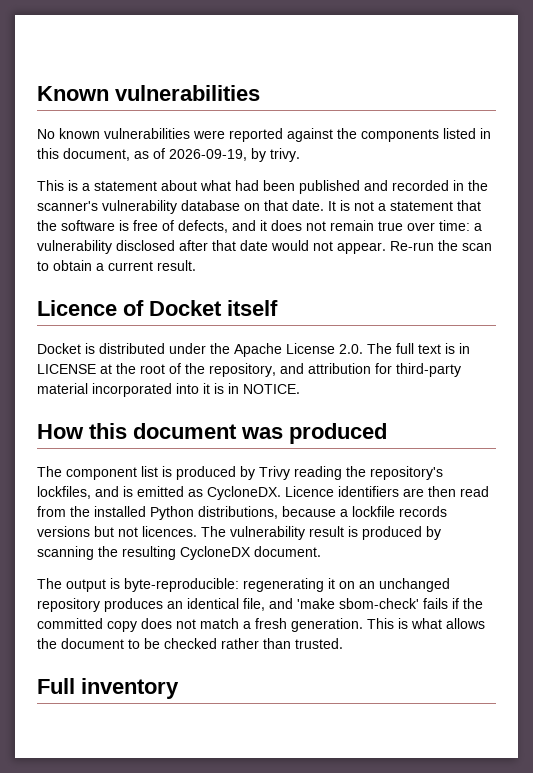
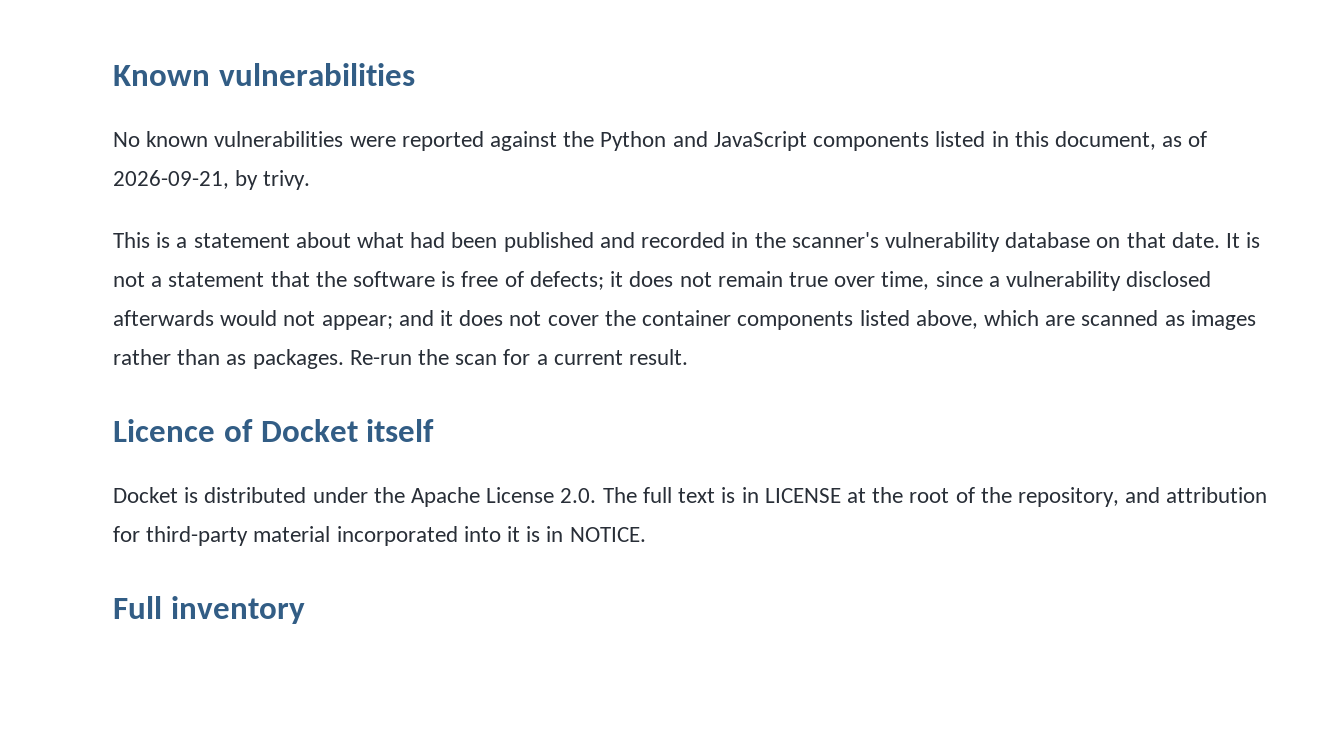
- No known vulnerabilities were reported against the components listed in this document, as of 2026-09-19, by trivy.
+ No known vulnerabilities were reported against the Python and JavaScript components listed in this document, as of 2026-09-21, by trivy.
- It is not a statement that the software is free of defects, and it does not remain true over time: a vulnerability disclosed after that date would not appear.
+ It is not a statement that the software is free of defects; it does not remain true over time, since a vulnerability disclosed afterwards would not appear; and it does not cover the container components listed above, which are scanned as images rather than as packages.
- Re-run the scan to obtain a current result.
+ Re-run the scan for a current result.
- How this document was produced
- The component list is produced by Trivy reading the repository's lockfiles, and is emitted as CycloneDX. Licence identifiers are then read from the installed Python distributions, because a lockfile records versions but not licences. The vulnerability result is produced by scanning the resulting CycloneDX document.
- The output is byte-reproducible: regenerating it on an unchanged repository produces an identical file, and 'make sbom-check' fails if the committed copy does not match a fresh generation. This is what allows the document to be checked rather than trusted.

